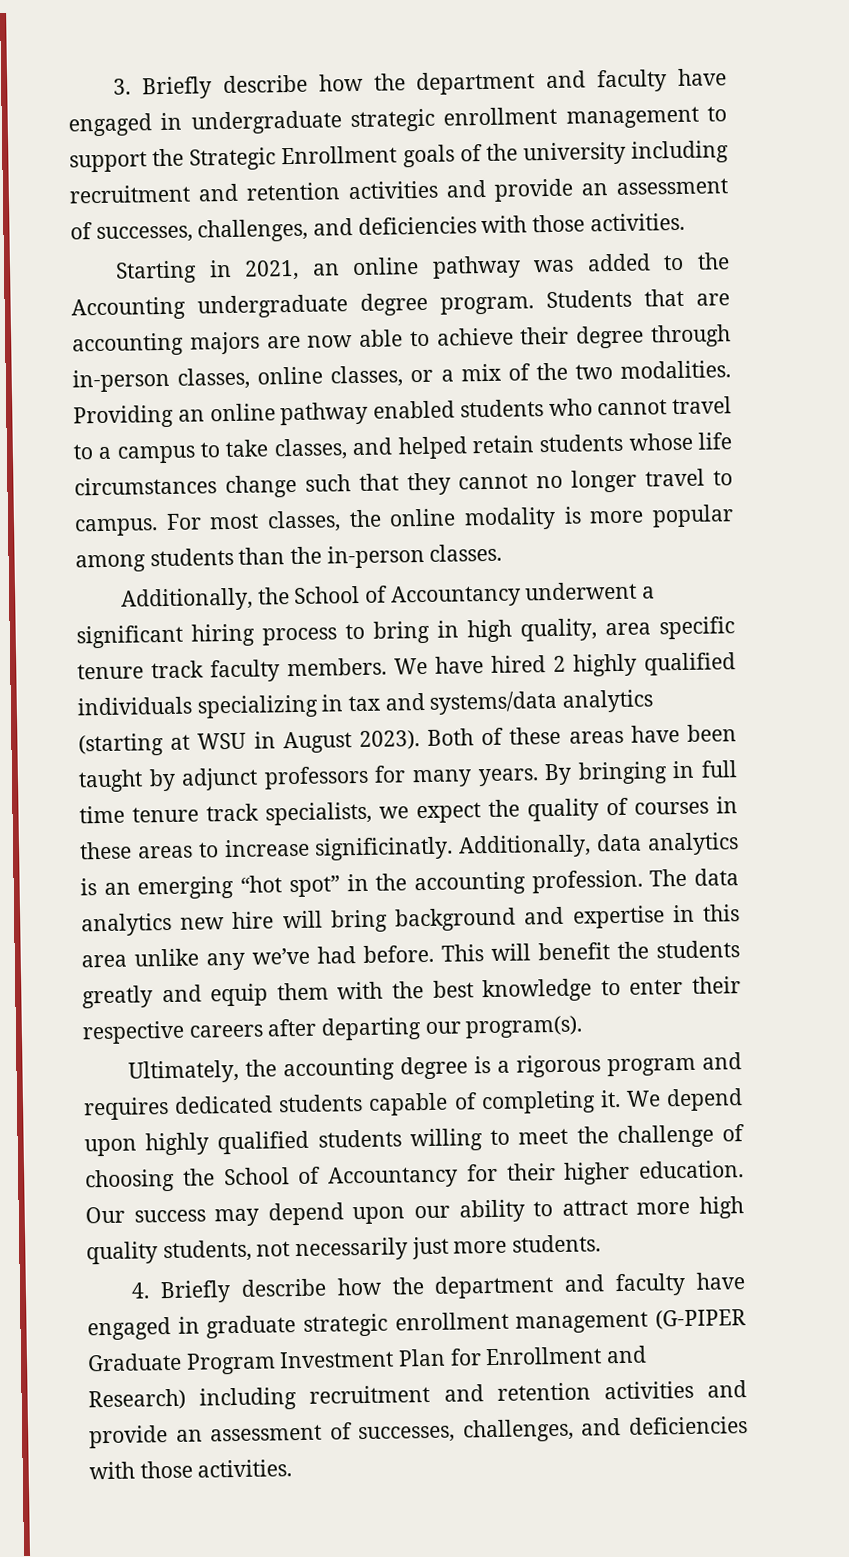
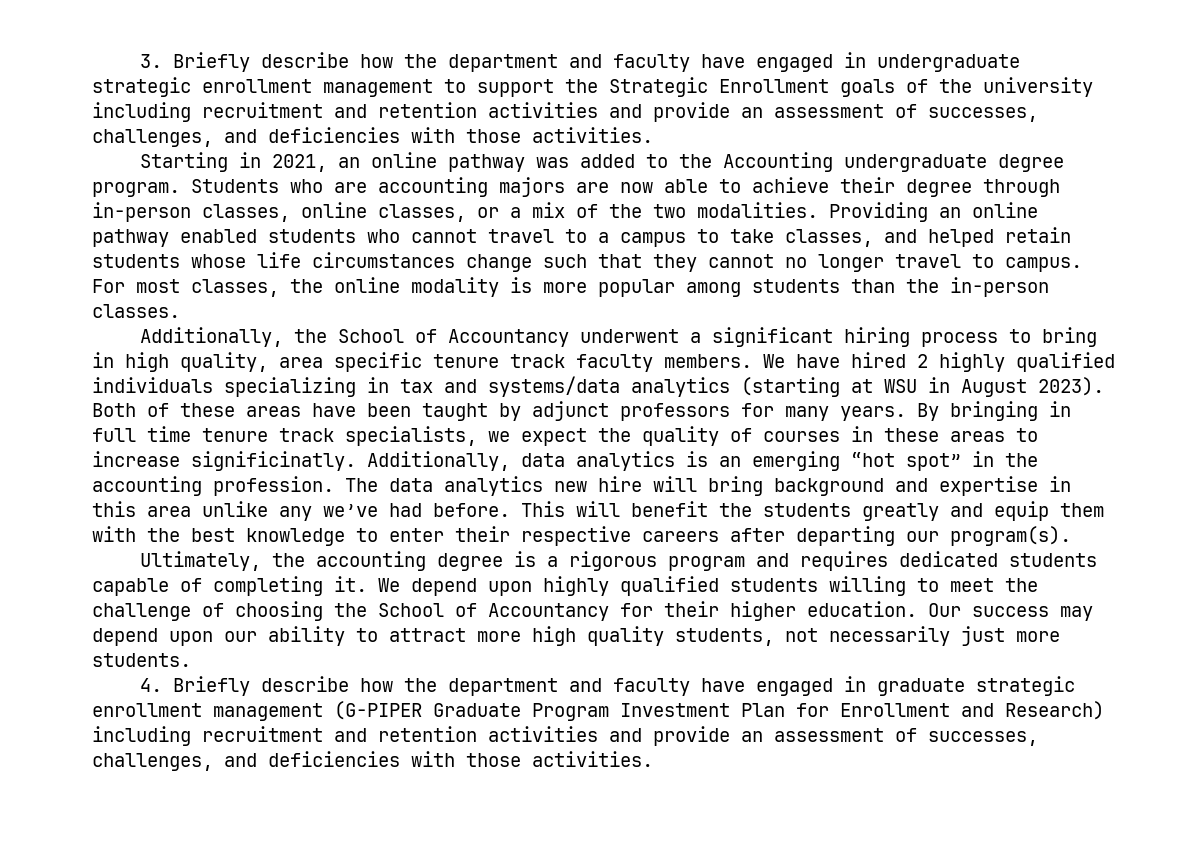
- Students that are accounting majors are now able to achieve their degree through in-person classes, online classes, or a mix of the two modalities.
+ Students who are accounting majors are now able to achieve their degree through in-person classes, online classes, or a mix of the two modalities.

